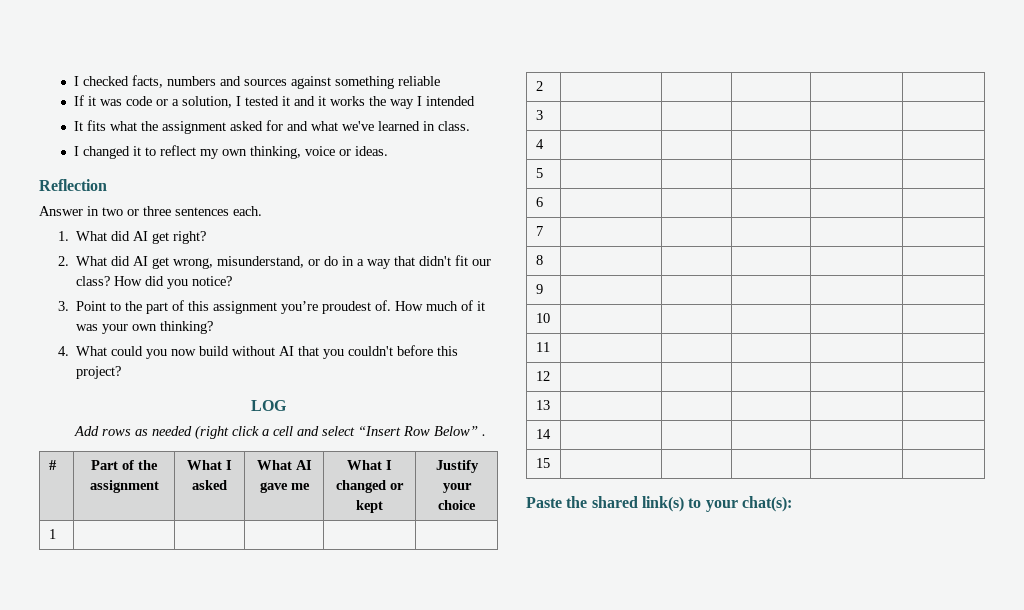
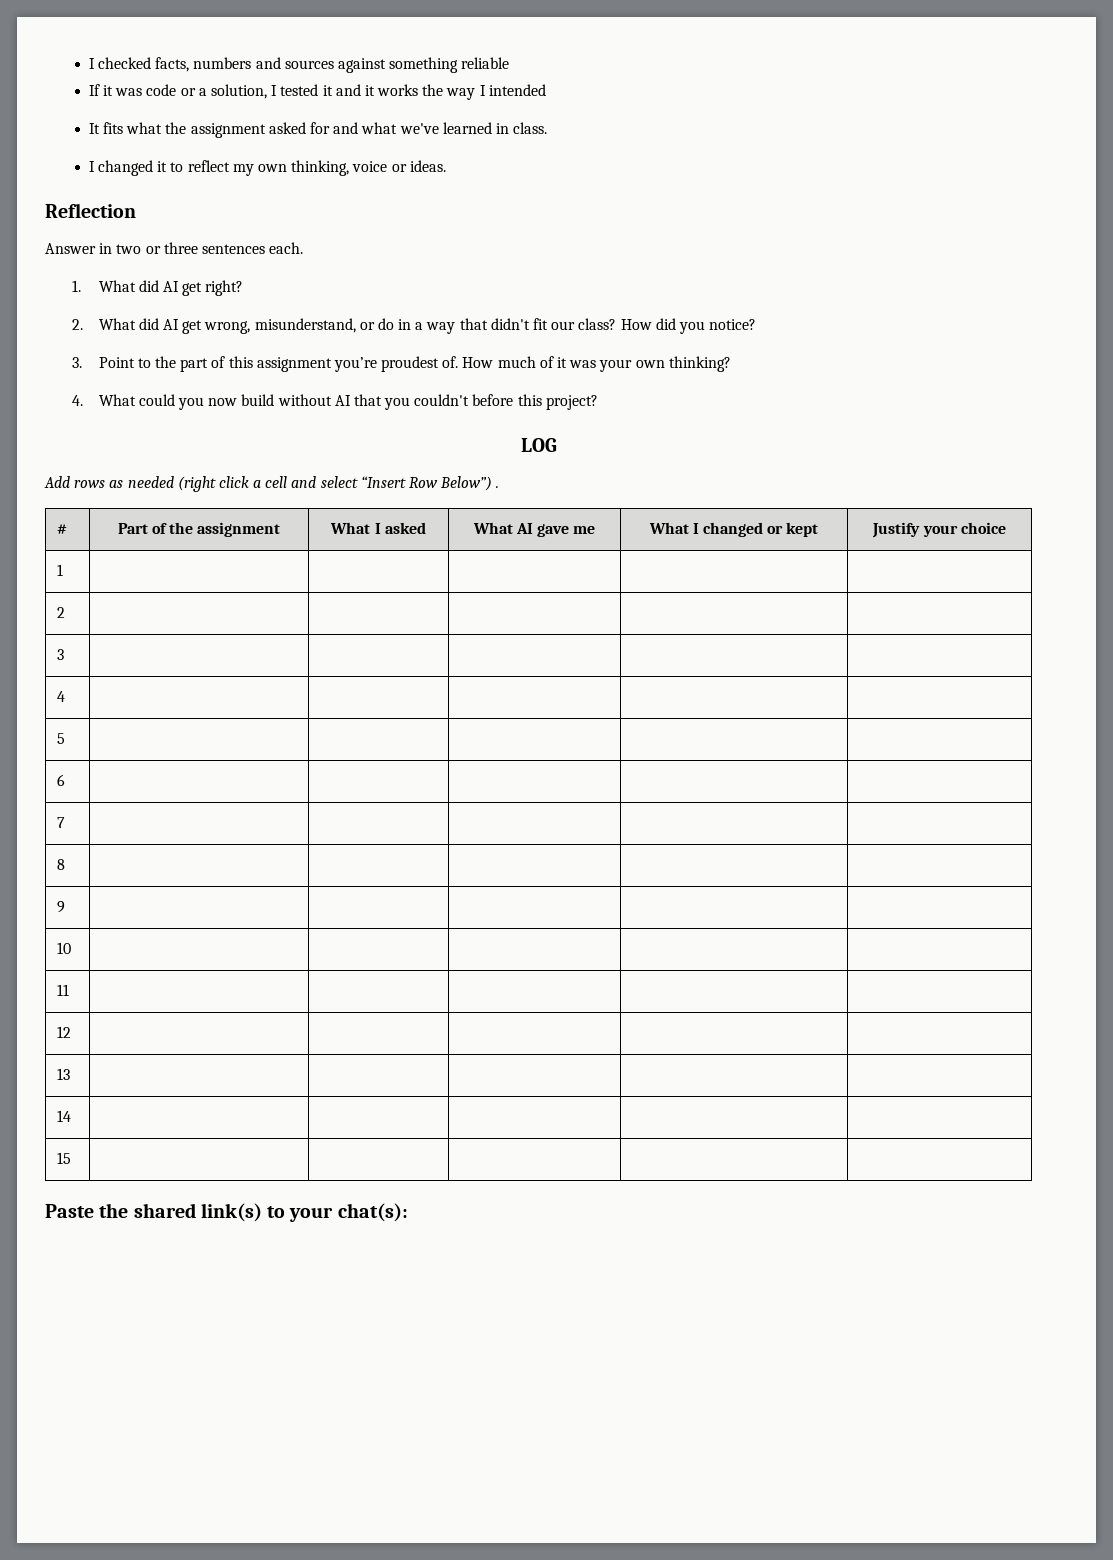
- Add rows as needed (right click a cell and select “Insert Row Below” .
+ Add rows as needed (right click a cell and select “Insert Row Below”) .

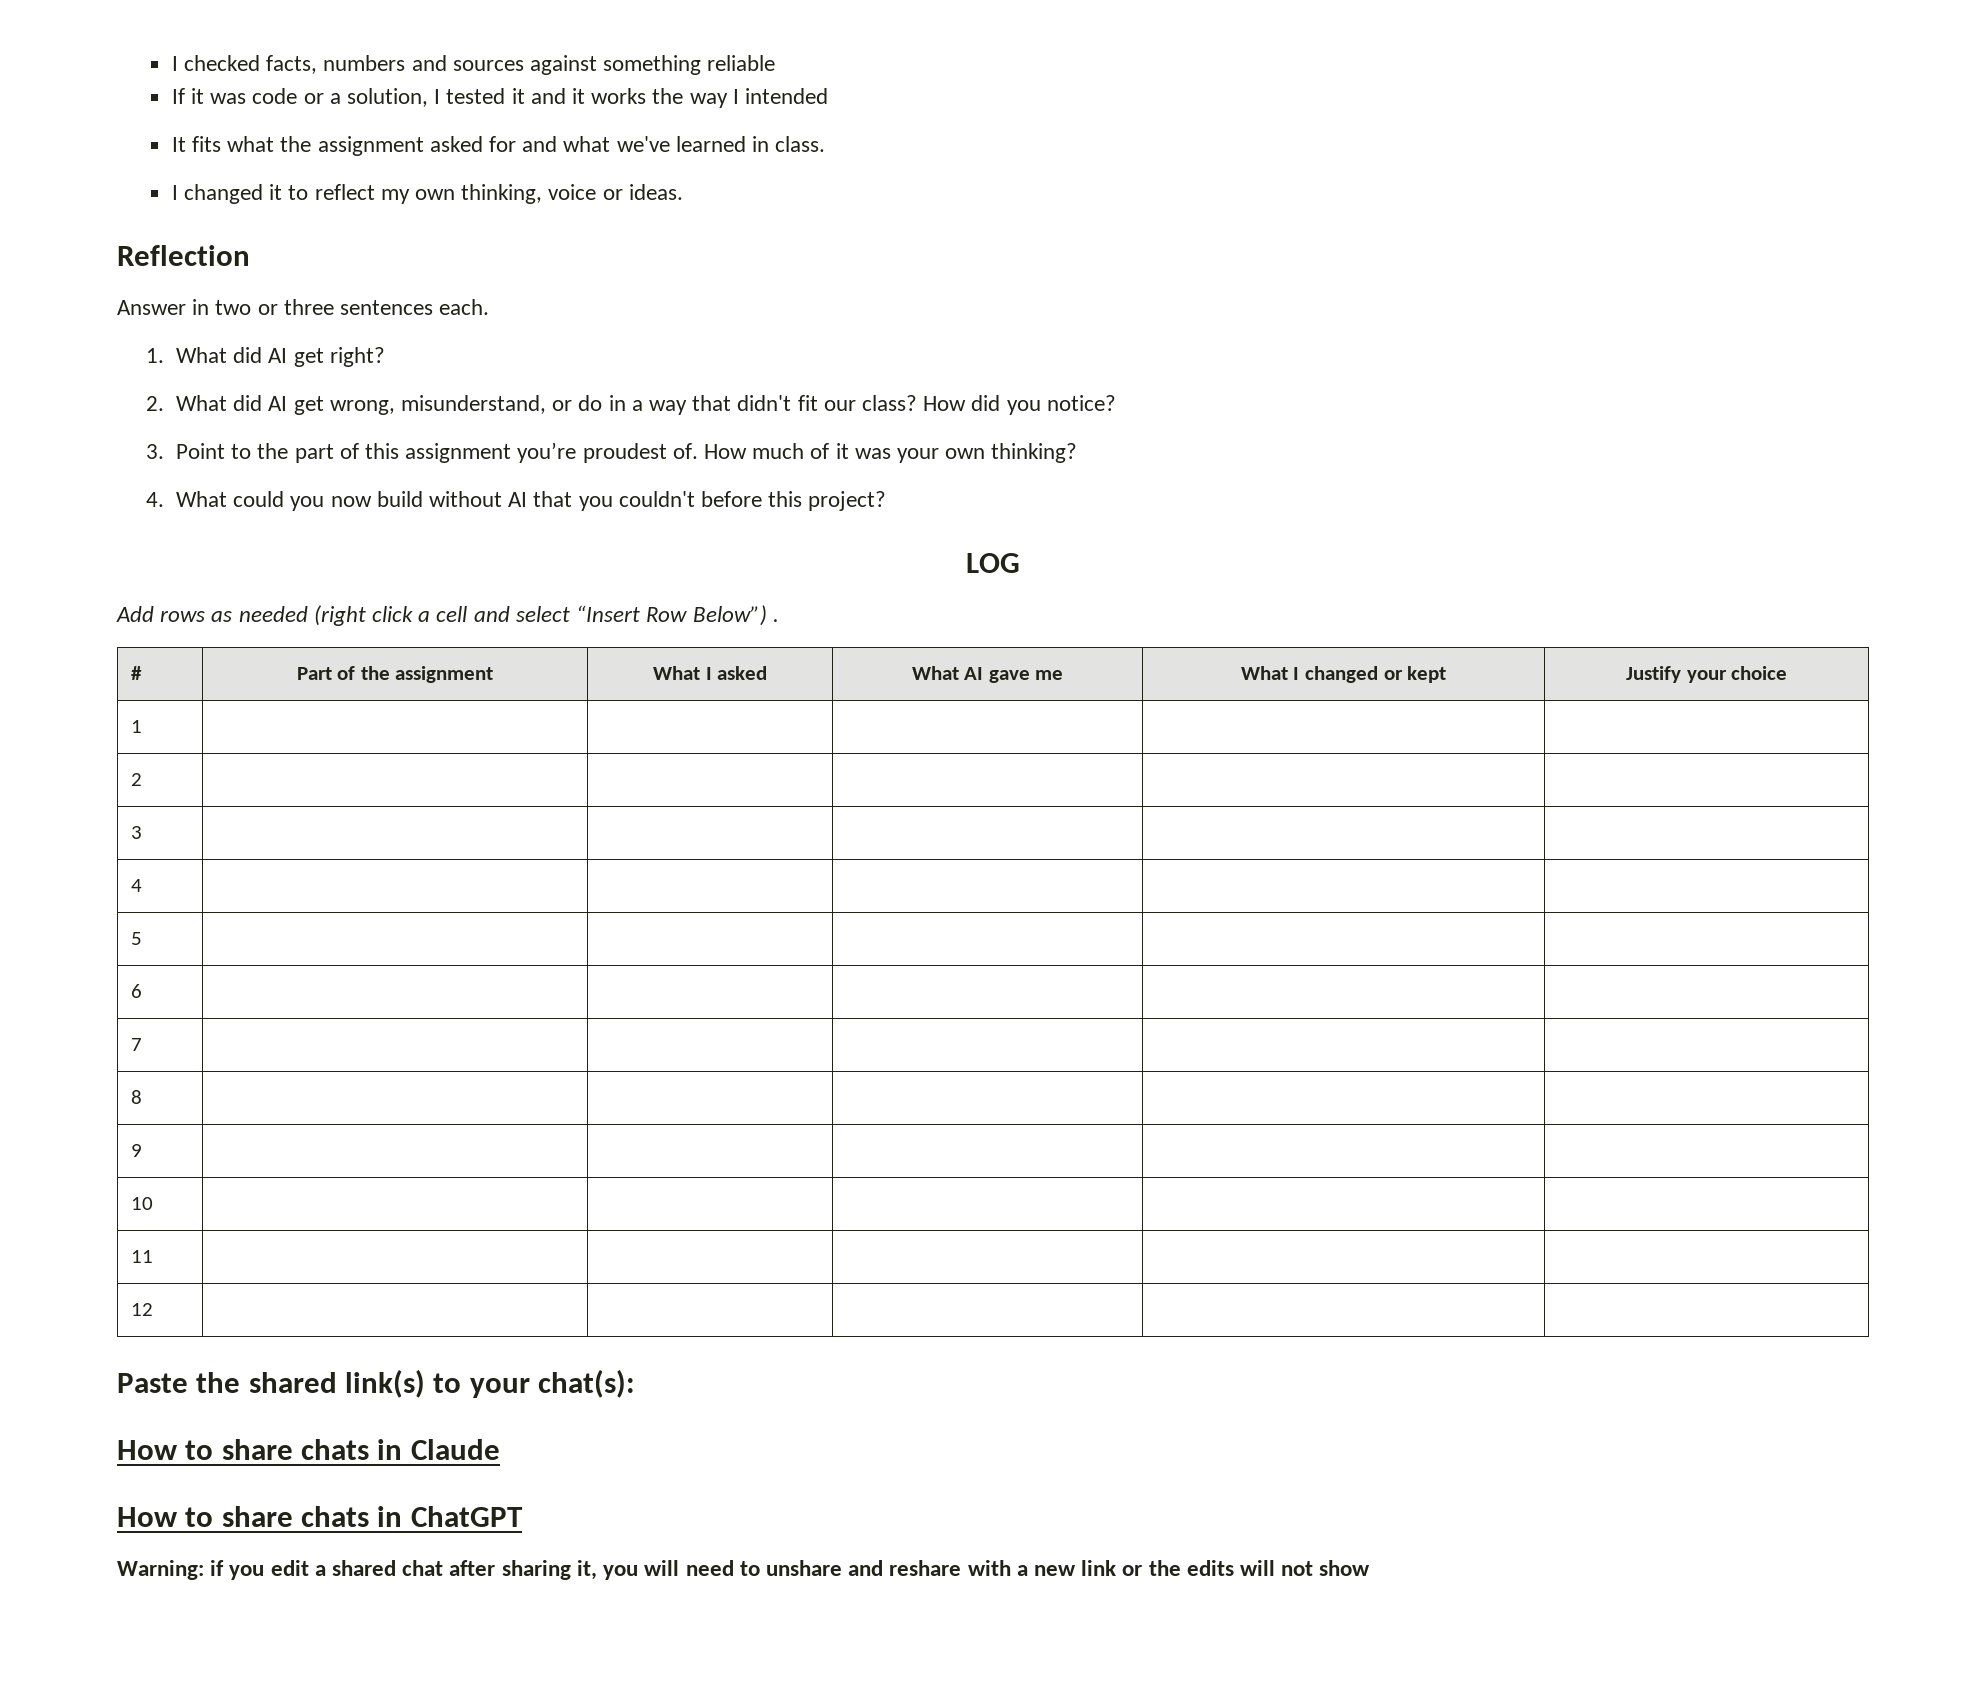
- 13 | | | | |
- 14 | | | | |
- 15 | | | | |
+ How to share chats in Claude
+ How to share chats in ChatGPT
+ Warning: if you edit a shared chat after sharing it, you will need to unshare and reshare with a new link or the edits will not show

